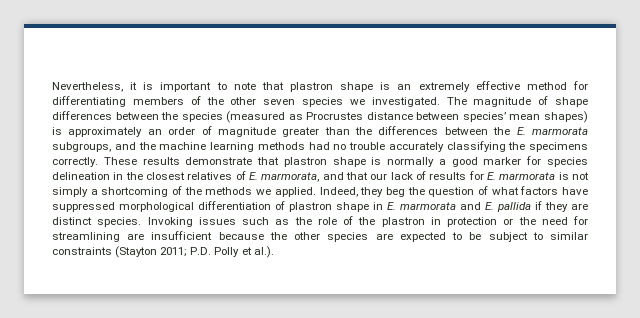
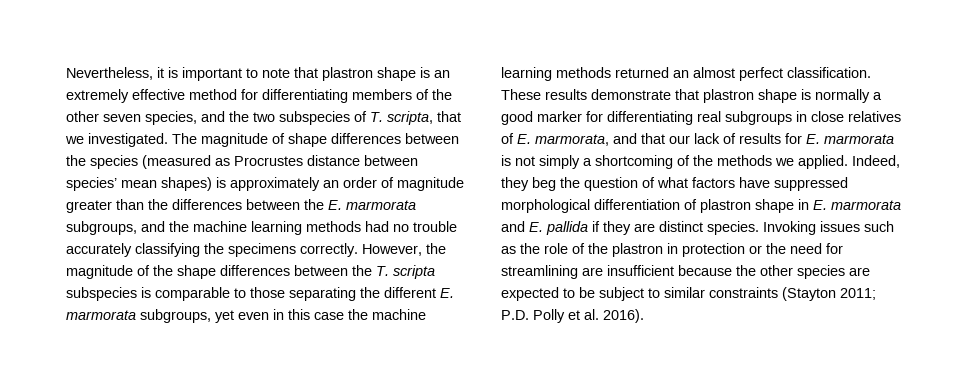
- Nevertheless, it is important to note that plastron shape is an extremely effective method for differentiating members of the other seven species we investigated.
+ Nevertheless, it is important to note that plastron shape is an extremely effective method for differentiating members of the other seven species, and the two subspecies of T. scripta, that we investigated.
+ However, the magnitude of the shape differences between the T. scripta subspecies is comparable to those separating the different E. marmorata subgroups, yet even in this case the machine learning methods returned an almost perfect classification.
- These results demonstrate that plastron shape is normally a good marker for species delineation in the closest relatives of E. marmorata, and that our lack of results for E. marmorata is not simply a shortcoming of the methods we applied.
+ These results demonstrate that plastron shape is normally a good marker for differentiating real subgroups in close relatives of E. marmorata, and that our lack of results for E. marmorata is not simply a shortcoming of the methods we applied.
- Invoking issues such as the role of the plastron in protection or the need for streamlining are insufficient because the other species are expected to be subject to similar constraints (Stayton 2011; P.D. Polly et al.).
+ Invoking issues such as the role of the plastron in protection or the need for streamlining are insufficient because the other species are expected to be subject to similar constraints (Stayton 2011; P.D. Polly et al. 2016).

